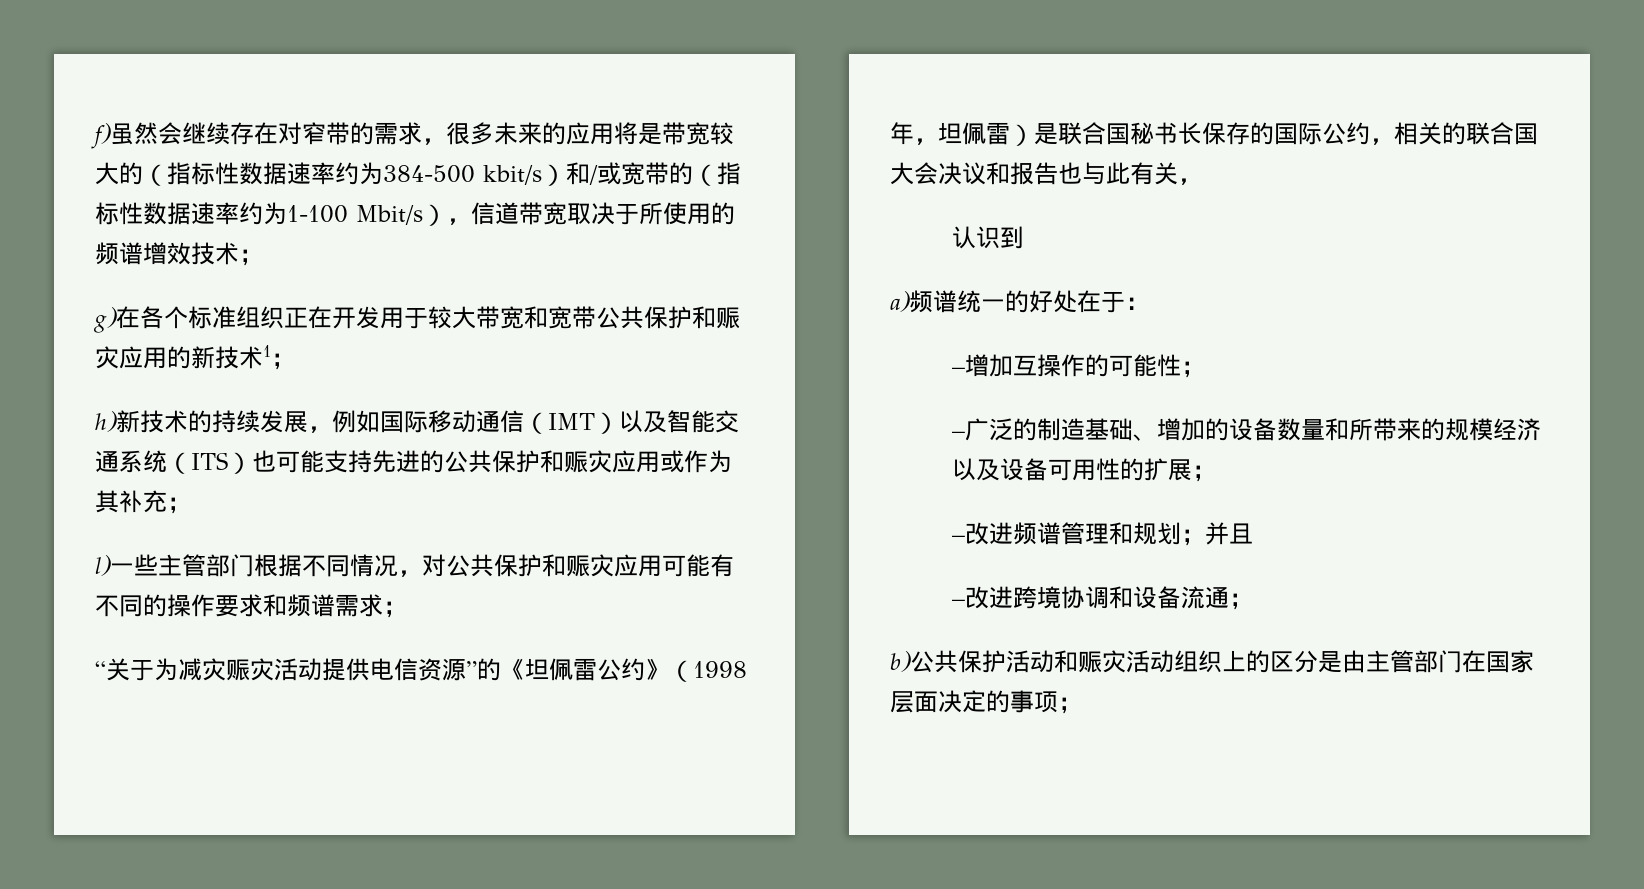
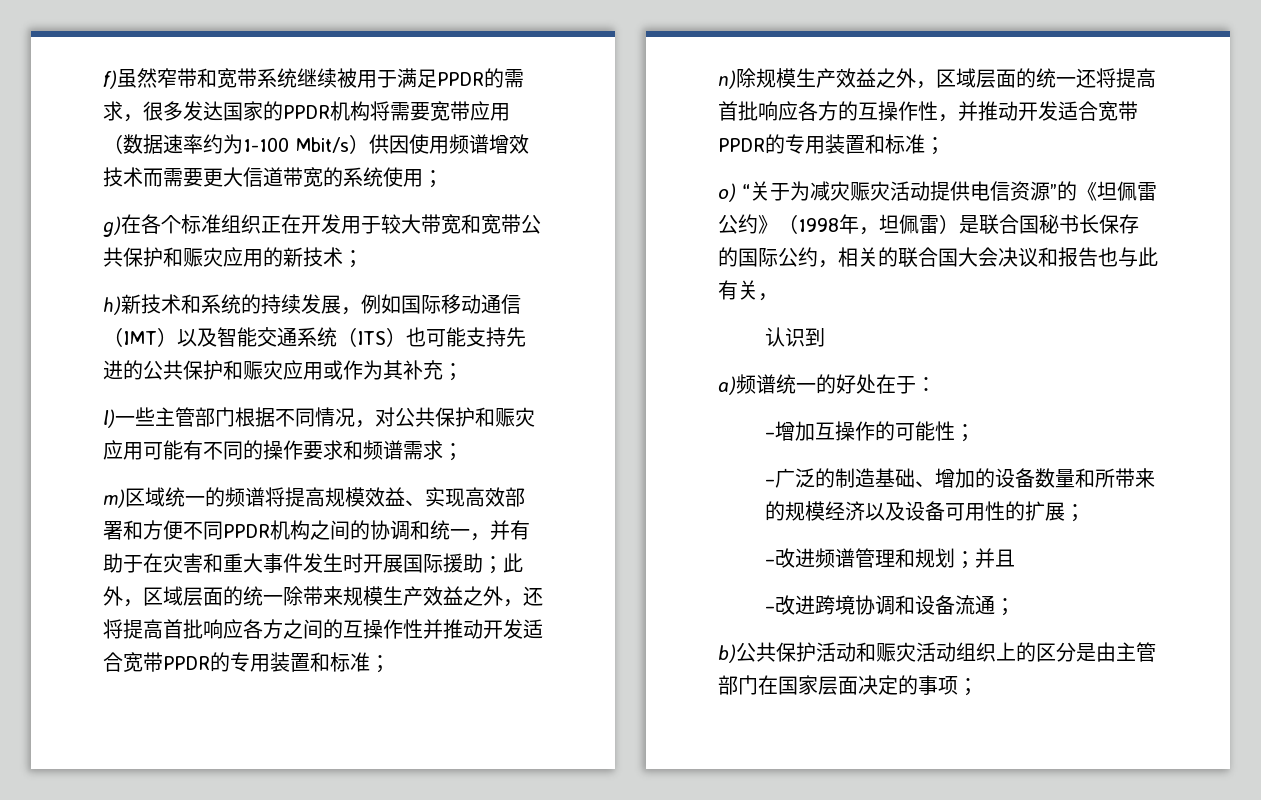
- f)虽然会继续存在对窄带的需求，很多未来的应用将是带宽较大的（指标性数据速率约为384-500 kbit/s）和/或宽带的（指标性数据速率约为1-100 Mbit/s），信道带宽取决于所使用的频谱增效技术；
+ f)虽然窄带和宽带系统继续被用于满足PPDR的需求，很多发达国家的PPDR机构将需要宽带应用（数据速率约为1-100 Mbit/s）供因使用频谱增效技术而需要更大信道带宽的系统使用；
- g)在各个标准组织正在开发用于较大带宽和宽带公共保护和赈灾应用的新技术1；
+ g)在各个标准组织正在开发用于较大带宽和宽带公共保护和赈灾应用的新技术；
- h)新技术的持续发展，例如国际移动通信（IMT）以及智能交通系统（ITS）也可能支持先进的公共保护和赈灾应用或作为其补充；
+ h)新技术和系统的持续发展，例如国际移动通信（IMT）以及智能交通系统（ITS）也可能支持先进的公共保护和赈灾应用或作为其补充；
- “关于为减灾赈灾活动提供电信资源”的《坦佩雷公约》（1998年，坦佩雷）是联合国秘书长保存的国际公约，相关的联合国大会决议和报告也与此有关，
+ m)区域统一的频谱将提高规模效益、实现高效部署和方便不同PPDR机构之间的协调和统一，并有助于在灾害和重大事件发生时开展国际援助；此外，区域层面的统一除带来规模生产效益之外，还将提高首批响应各方之间的互操作性并推动开发适合宽带PPDR的专用装置和标准；
+ n)除规模生产效益之外，区域层面的统一还将提高首批响应各方的互操作性，并推动开发适合宽带PPDR的专用装置和标准；
+ o) “关于为减灾赈灾活动提供电信资源”的《坦佩雷公约》（1998年，坦佩雷）是联合国秘书长保存的国际公约，相关的联合国大会决议和报告也与此有关，

